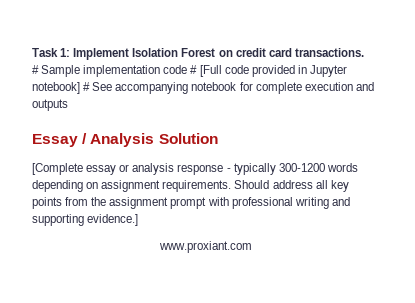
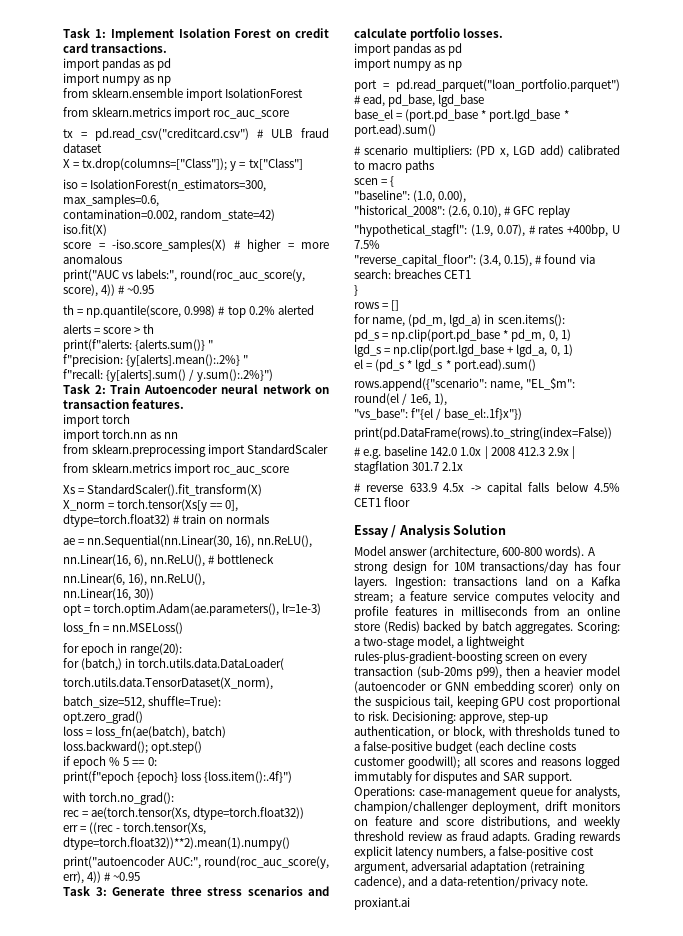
  Task 1: Implement Isolation Forest on credit card transactions.
- # Sample implementation code # [Full code provided in Jupyter notebook] # See accompanying notebook for complete execution and outputs
+ import pandas as pd
+ import numpy as np
+ from sklearn.ensemble import IsolationForest
+ from sklearn.metrics import roc_auc_score
+ tx = pd.read_csv("creditcard.csv") # ULB fraud dataset
+ X = tx.drop(columns=["Class"]); y = tx["Class"]
+ iso = IsolationForest(n_estimators=300, max_samples=0.6,
+ contamination=0.002, random_state=42)
+ iso.fit(X)
+ score = -iso.score_samples(X) # higher = more anomalous
+ print("AUC vs labels:", round(roc_auc_score(y, score), 4)) # ~0.95
+ th = np.quantile(score, 0.998) # top 0.2% alerted
+ alerts = score > th
+ print(f"alerts: {alerts.sum()} "
+ f"precision: {y[alerts].mean():.2%} "
+ f"recall: {y[alerts].sum() / y.sum():.2%}")
+ Task 2: Train Autoencoder neural network on transaction features.
+ import torch
+ import torch.nn as nn
+ from sklearn.preprocessing import StandardScaler
+ from sklearn.metrics import roc_auc_score
+ Xs = StandardScaler().fit_transform(X)
+ X_norm = torch.tensor(Xs[y == 0], dtype=torch.float32) # train on normals
+ ae = nn.Sequential(nn.Linear(30, 16), nn.ReLU(),
+ nn.Linear(16, 6), nn.ReLU(), # bottleneck
+ nn.Linear(6, 16), nn.ReLU(),
+ nn.Linear(16, 30))
+ opt = torch.optim.Adam(ae.parameters(), lr=1e-3)
+ loss_fn = nn.MSELoss()
+ for epoch in range(20):
+ for (batch,) in torch.utils.data.DataLoader(
+ torch.utils.data.TensorDataset(X_norm),
+ batch_size=512, shuffle=True):
+ opt.zero_grad()
+ loss = loss_fn(ae(batch), batch)
+ loss.backward(); opt.step()
+ if epoch % 5 == 0:
+ print(f"epoch {epoch} loss {loss.item():.4f}")
+ with torch.no_grad():
+ rec = ae(torch.tensor(Xs, dtype=torch.float32))
+ err = ((rec - torch.tensor(Xs, dtype=torch.float32))**2).mean(1).numpy()
+ print("autoencoder AUC:", round(roc_auc_score(y, err), 4)) # ~0.95
+ Task 3: Generate three stress scenarios and calculate portfolio losses.
+ import pandas as pd
+ import numpy as np
+ port = pd.read_parquet("loan_portfolio.parquet") # ead, pd_base, lgd_base
+ base_el = (port.pd_base * port.lgd_base * port.ead).sum()
+ # scenario multipliers: (PD x, LGD add) calibrated to macro paths
+ scen = {
+ "baseline": (1.0, 0.00),
+ "historical_2008": (2.6, 0.10), # GFC replay
+ "hypothetical_stagfl": (1.9, 0.07), # rates +400bp, U 7.5%
+ "reverse_capital_floor": (3.4, 0.15), # found via search: breaches CET1
+ }
+ rows = []
+ for name, (pd_m, lgd_a) in scen.items():
+ pd_s = np.clip(port.pd_base * pd_m, 0, 1)
+ lgd_s = np.clip(port.lgd_base + lgd_a, 0, 1)
+ el = (pd_s * lgd_s * port.ead).sum()
+ rows.append({"scenario": name, "EL_$m": round(el / 1e6, 1),
+ "vs_base": f"{el / base_el:.1f}x"})
+ print(pd.DataFrame(rows).to_string(index=False))
+ # e.g. baseline 142.0 1.0x | 2008 412.3 2.9x | stagflation 301.7 2.1x
+ # reverse 633.9 4.5x -> capital falls below 4.5% CET1 floor
  Essay / Analysis Solution
- [Complete essay or analysis response - typically 300-1200 words depending on assignment requirements. Should address all key points from the assignment prompt with professional writing and supporting evidence.]
- www.proxiant.com
+ Model answer (architecture, 600-800 words). A strong design for 10M transactions/day has four layers. Ingestion: transactions land on a Kafka stream; a feature service computes velocity and profile features in milliseconds from an online store (Redis) backed by batch aggregates. Scoring: a two-stage model, a lightweight rules-plus-gradient-boosting screen on every transaction (sub-20ms p99), then a heavier model (autoencoder or GNN embedding scorer) only on the suspicious tail, keeping GPU cost proportional to risk. Decisioning: approve, step-up authentication, or block, with thresholds tuned to a false-positive budget (each decline costs customer goodwill); all scores and reasons logged immutably for disputes and SAR support. Operations: case-management queue for analysts, champion/challenger deployment, drift monitors on feature and score distributions, and weekly threshold review as fraud adapts. Grading rewards explicit latency numbers, a false-positive cost argument, adversarial adaptation (retraining cadence), and a data-retention/privacy note.
+ proxiant.ai

